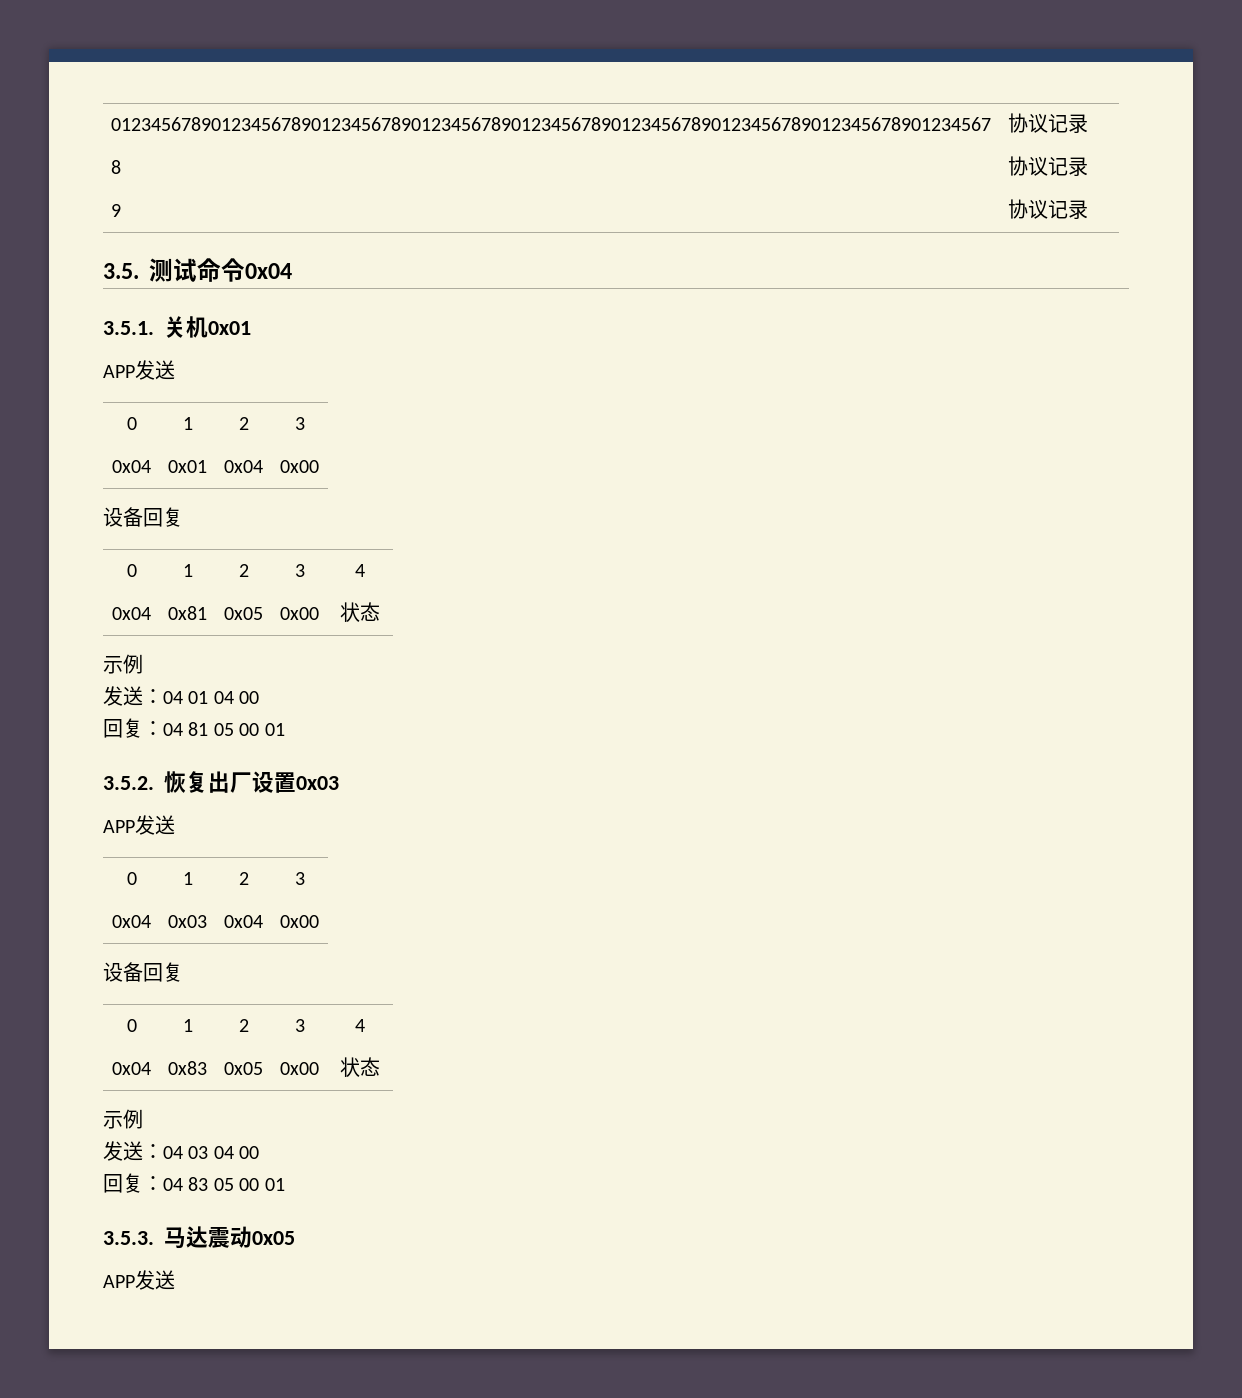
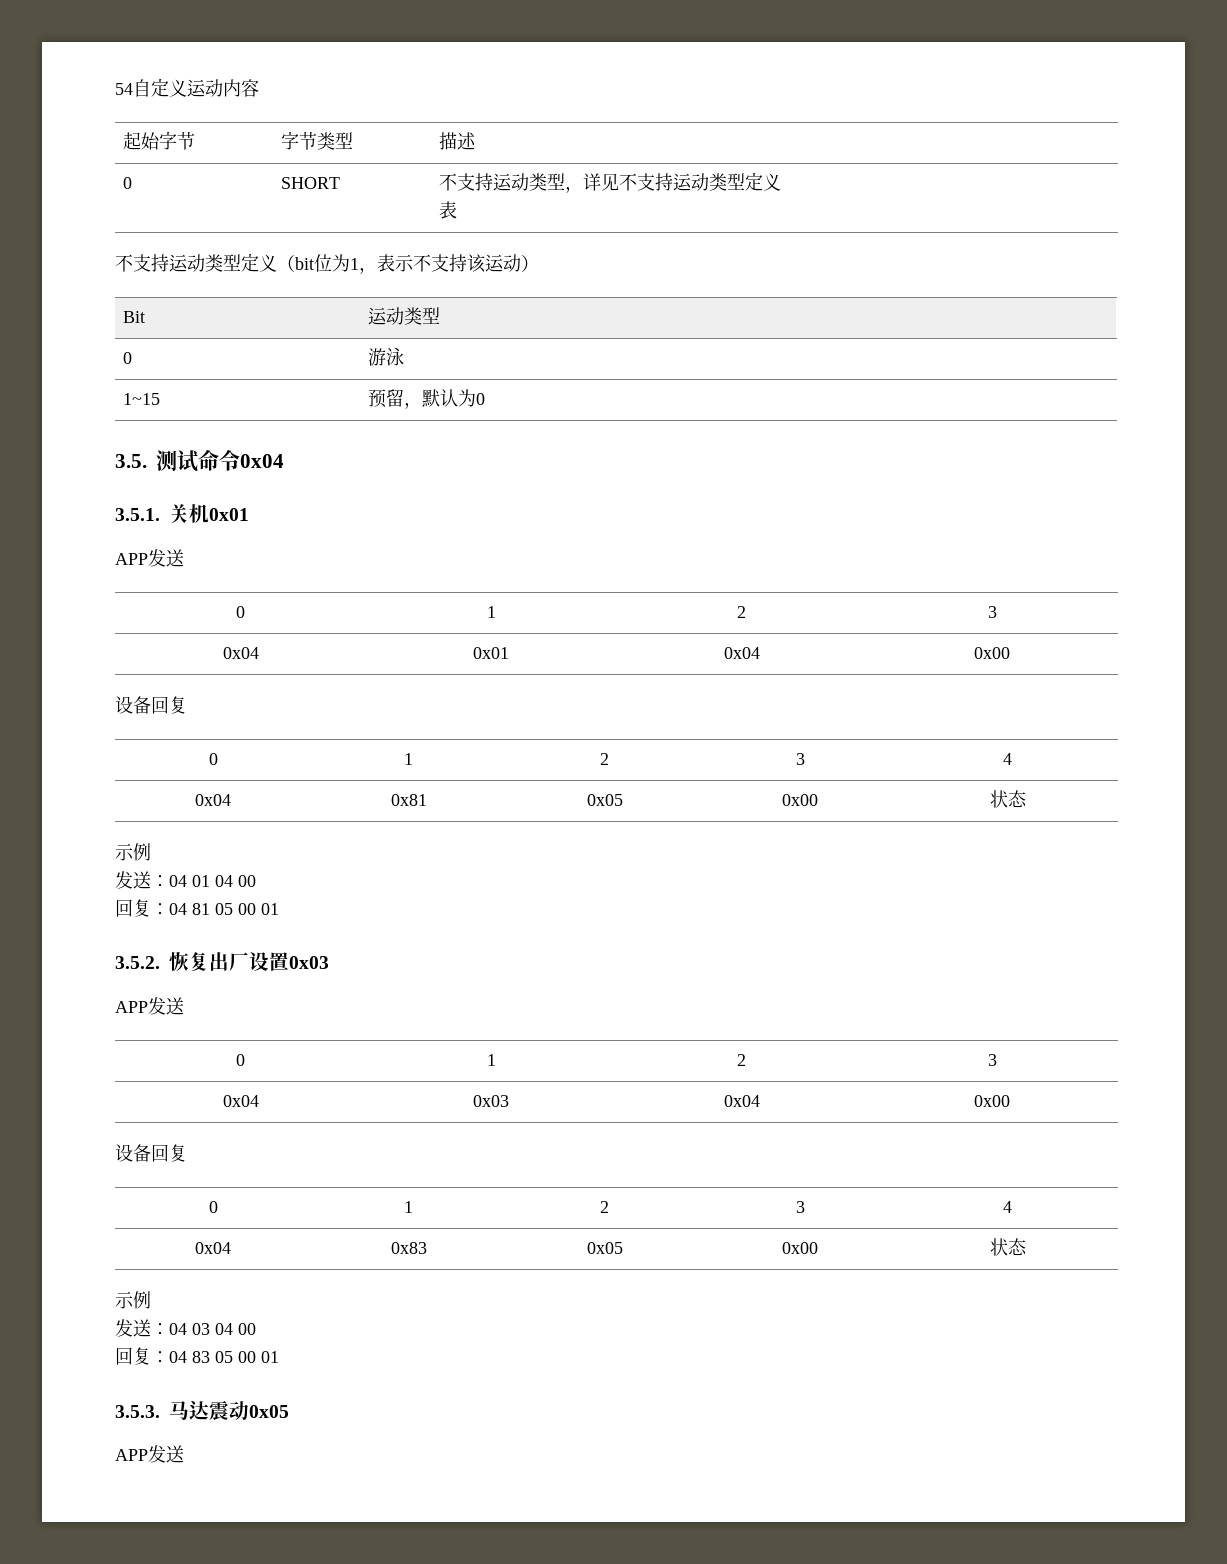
- 0123456789012345678901234567890123456789012345678901234567890123456789012345678901234567 | 协议记录
- 8 | 协议记录
- 9 | 协议记录
+ 54自定义运动内容
+ 起始字节 | 字节类型 | 描述
+ 0 | SHORT | 不支持运动类型，详见不支持运动类型定义
+ 表
+ 不支持运动类型定义（bit位为1，表示不支持该运动）
+ Bit | 运动类型
+ 0 | 游泳
+ 1~15 | 预留，默认为0

